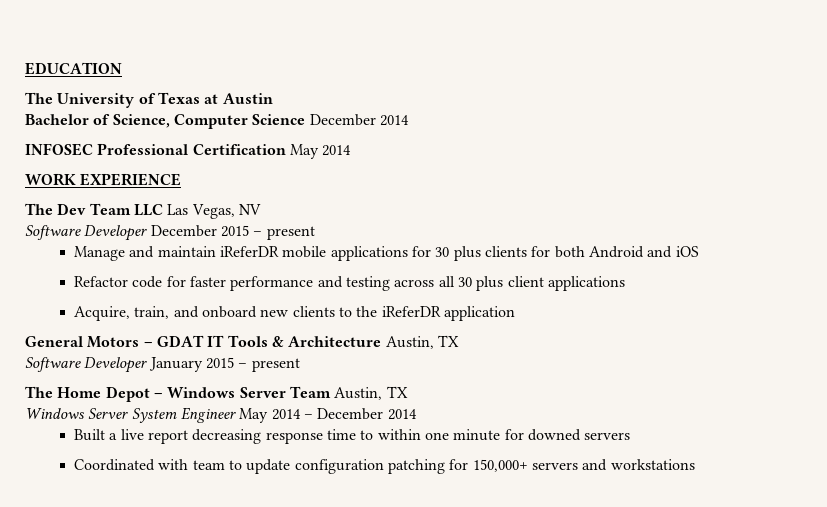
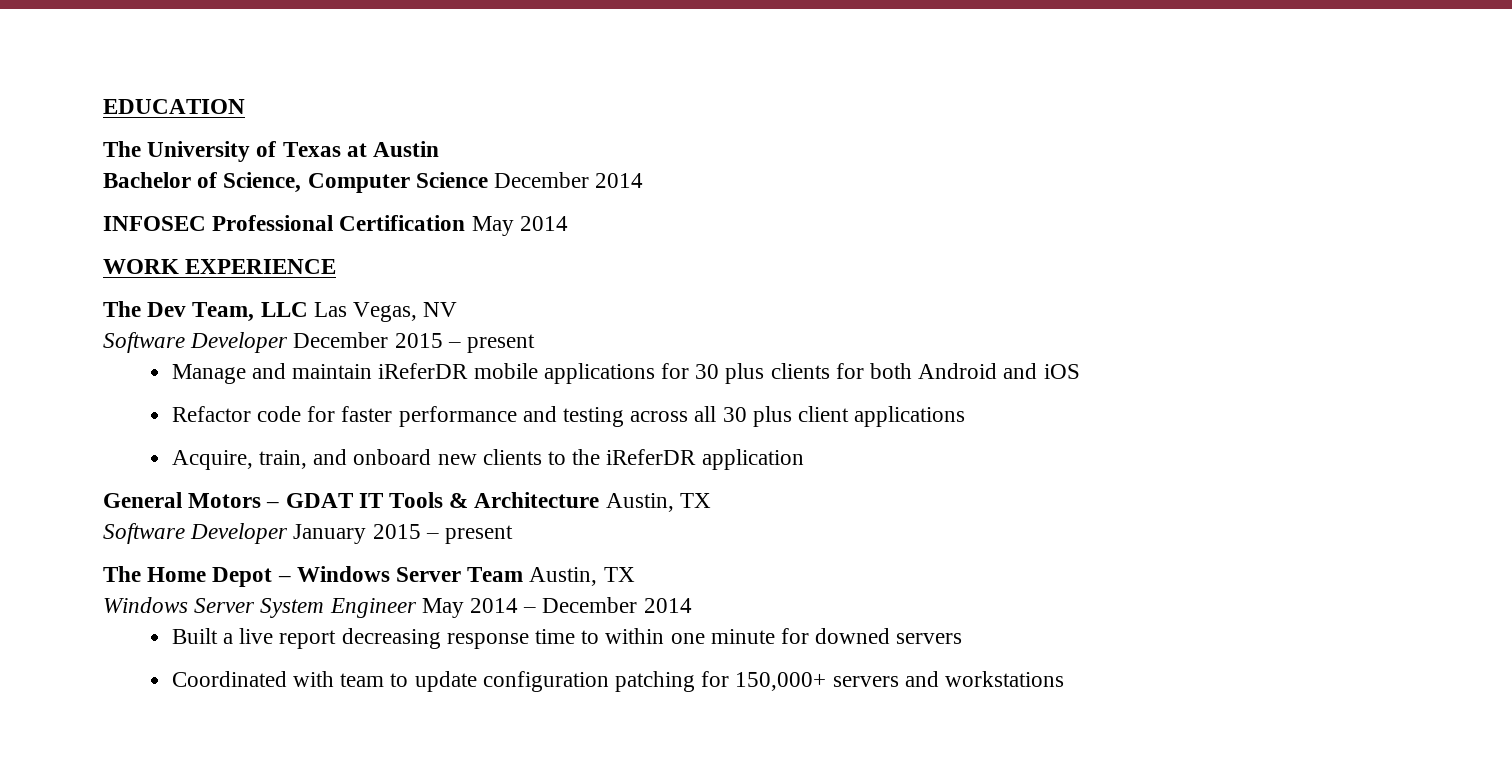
- The Dev Team LLC Las Vegas, NV
+ The Dev Team, LLC Las Vegas, NV

